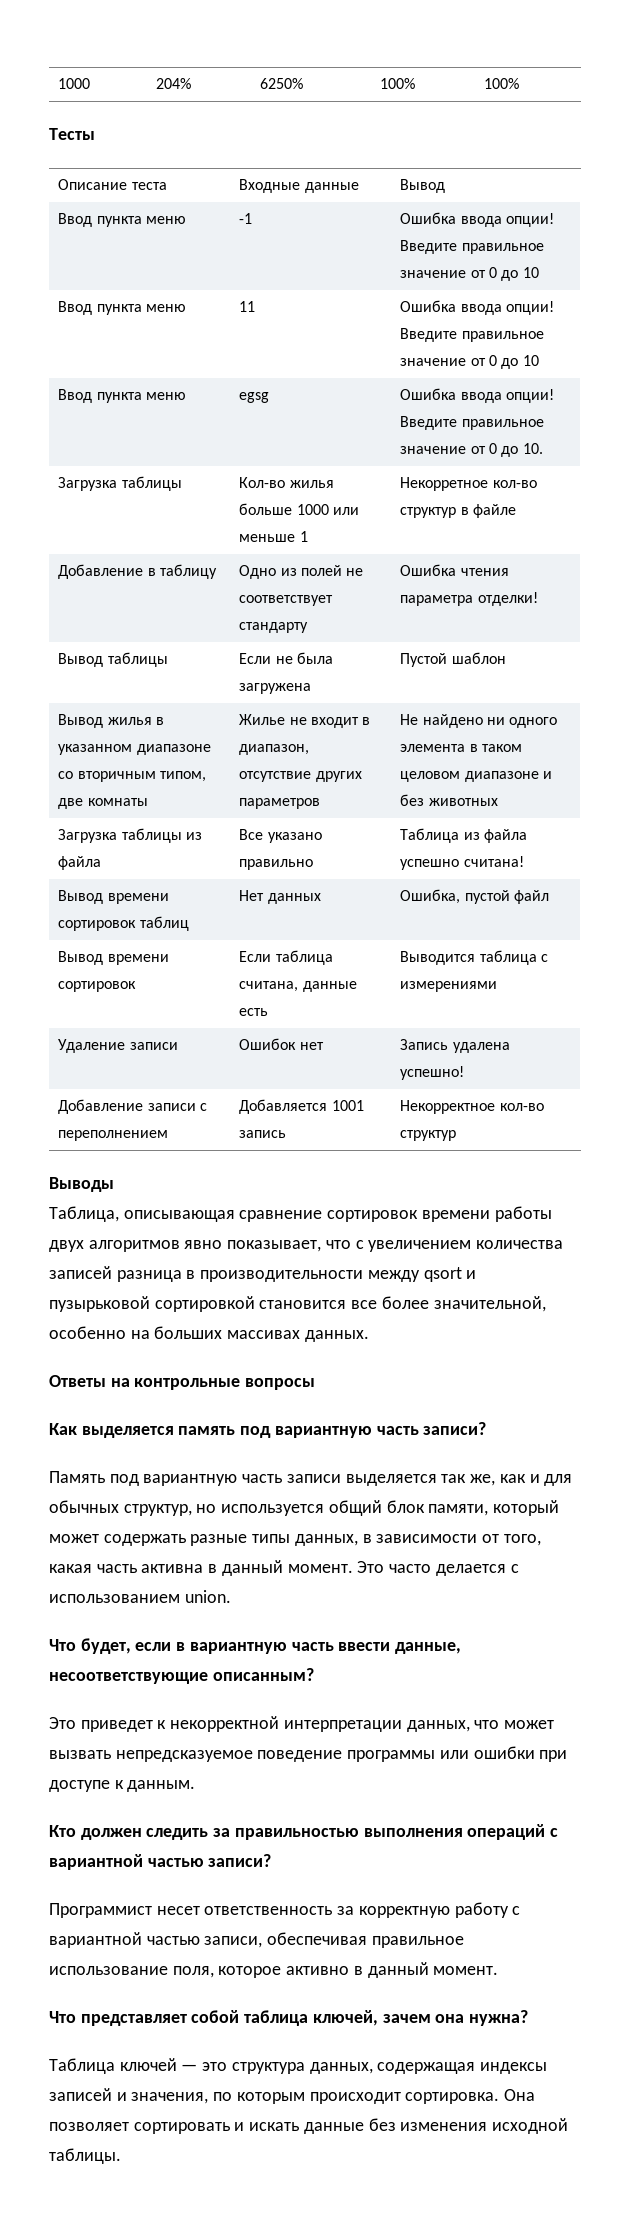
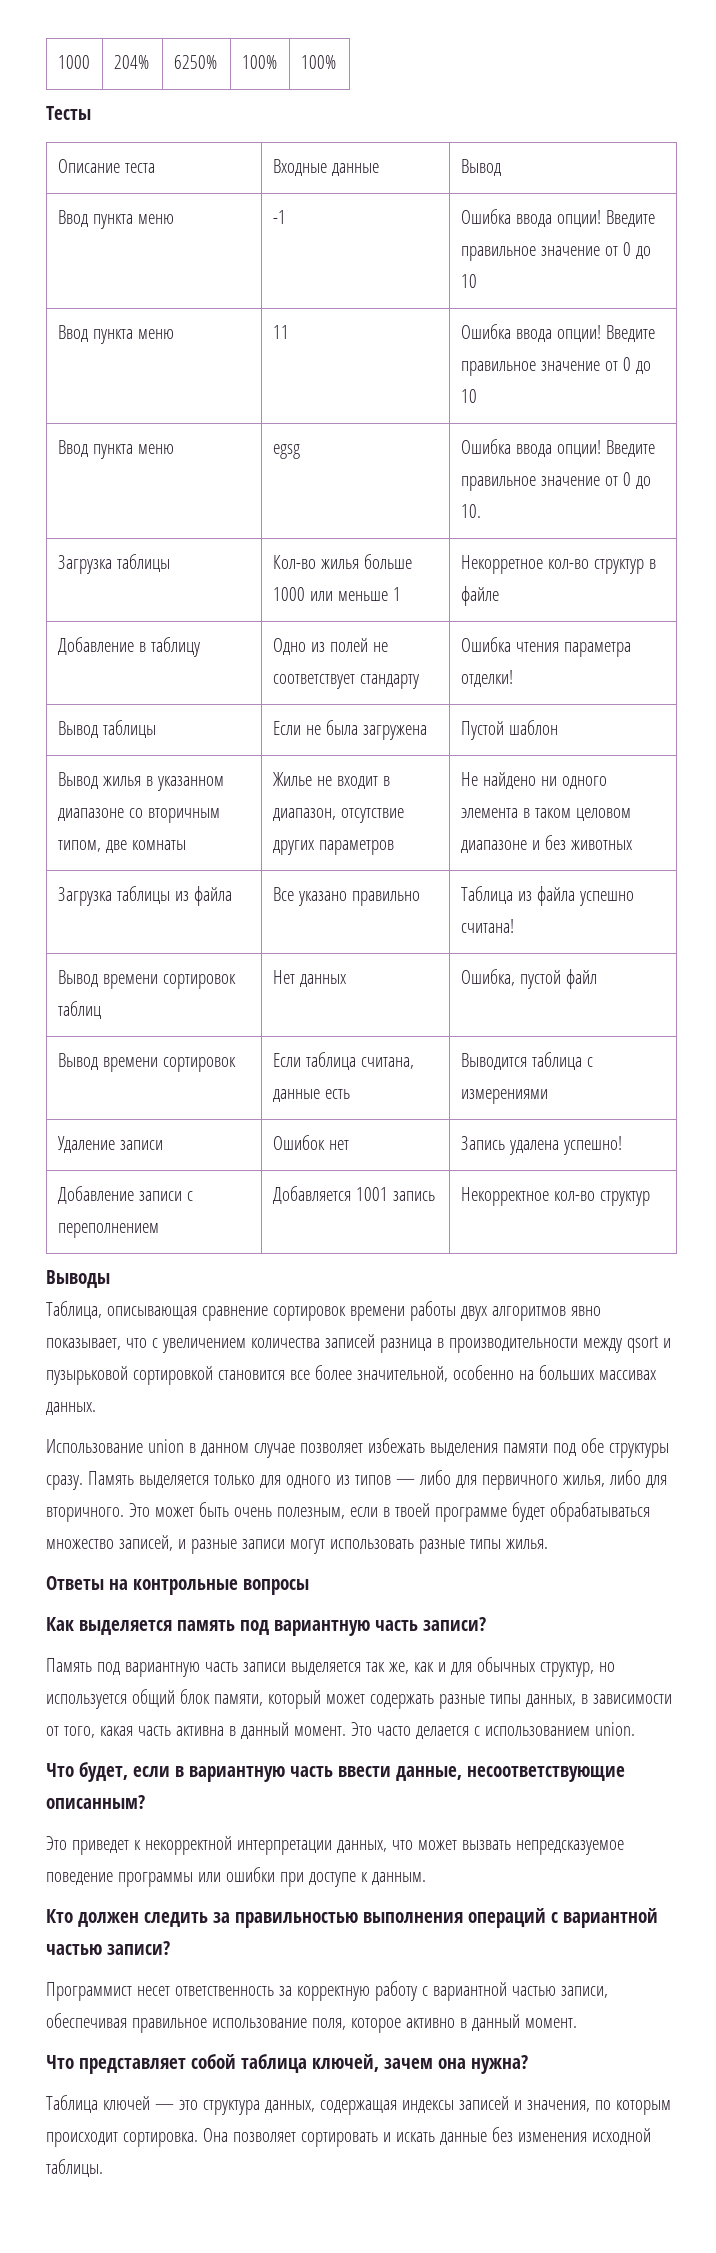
+ Использование union в данном случае позволяет избежать выделения памяти под обе структуры сразу. Память выделяется только для одного из типов — либо для первичного жилья, либо для вторичного. Это может быть очень полезным, если в твоей программе будет обрабатываться множество записей, и разные записи могут использовать разные типы жилья.

